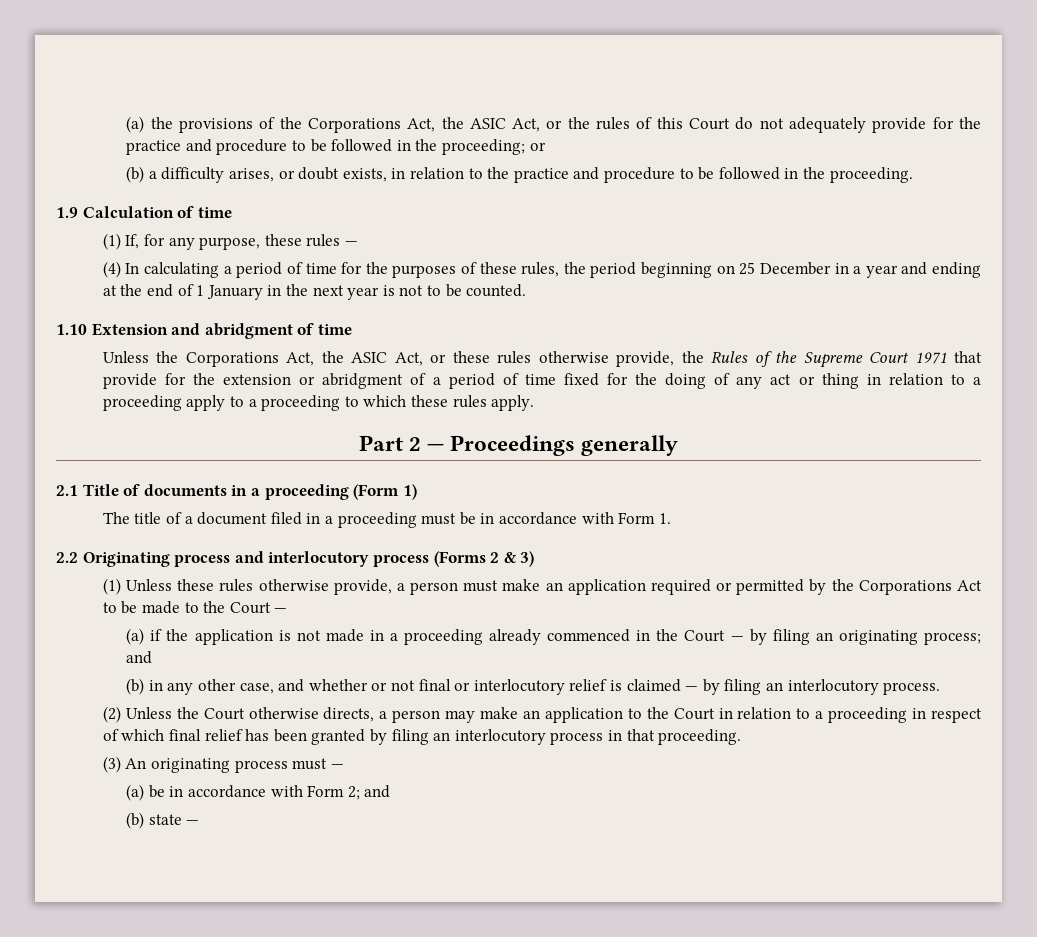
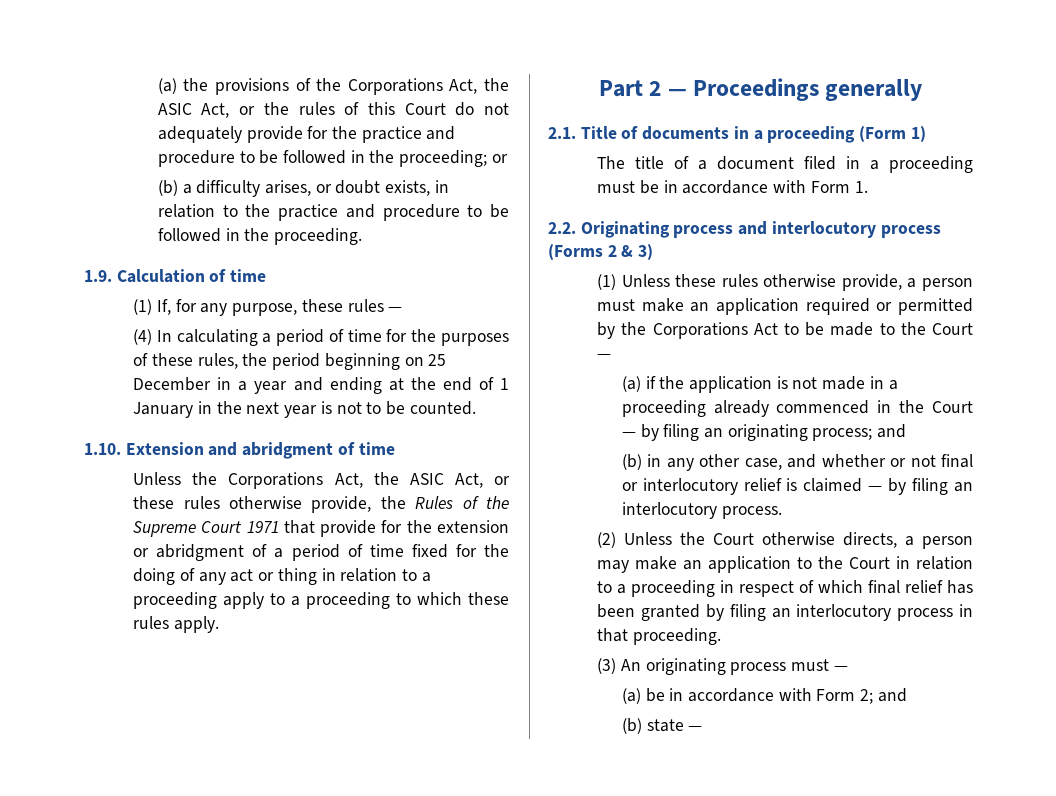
- 1.9 Calculation of time
+ 1.9. Calculation of time
- 1.10 Extension and abridgment of time
+ 1.10. Extension and abridgment of time
- 2.1 Title of documents in a proceeding (Form 1)
+ 2.1. Title of documents in a proceeding (Form 1)
- 2.2 Originating process and interlocutory process (Forms 2 & 3)
+ 2.2. Originating process and interlocutory process (Forms 2 & 3)

